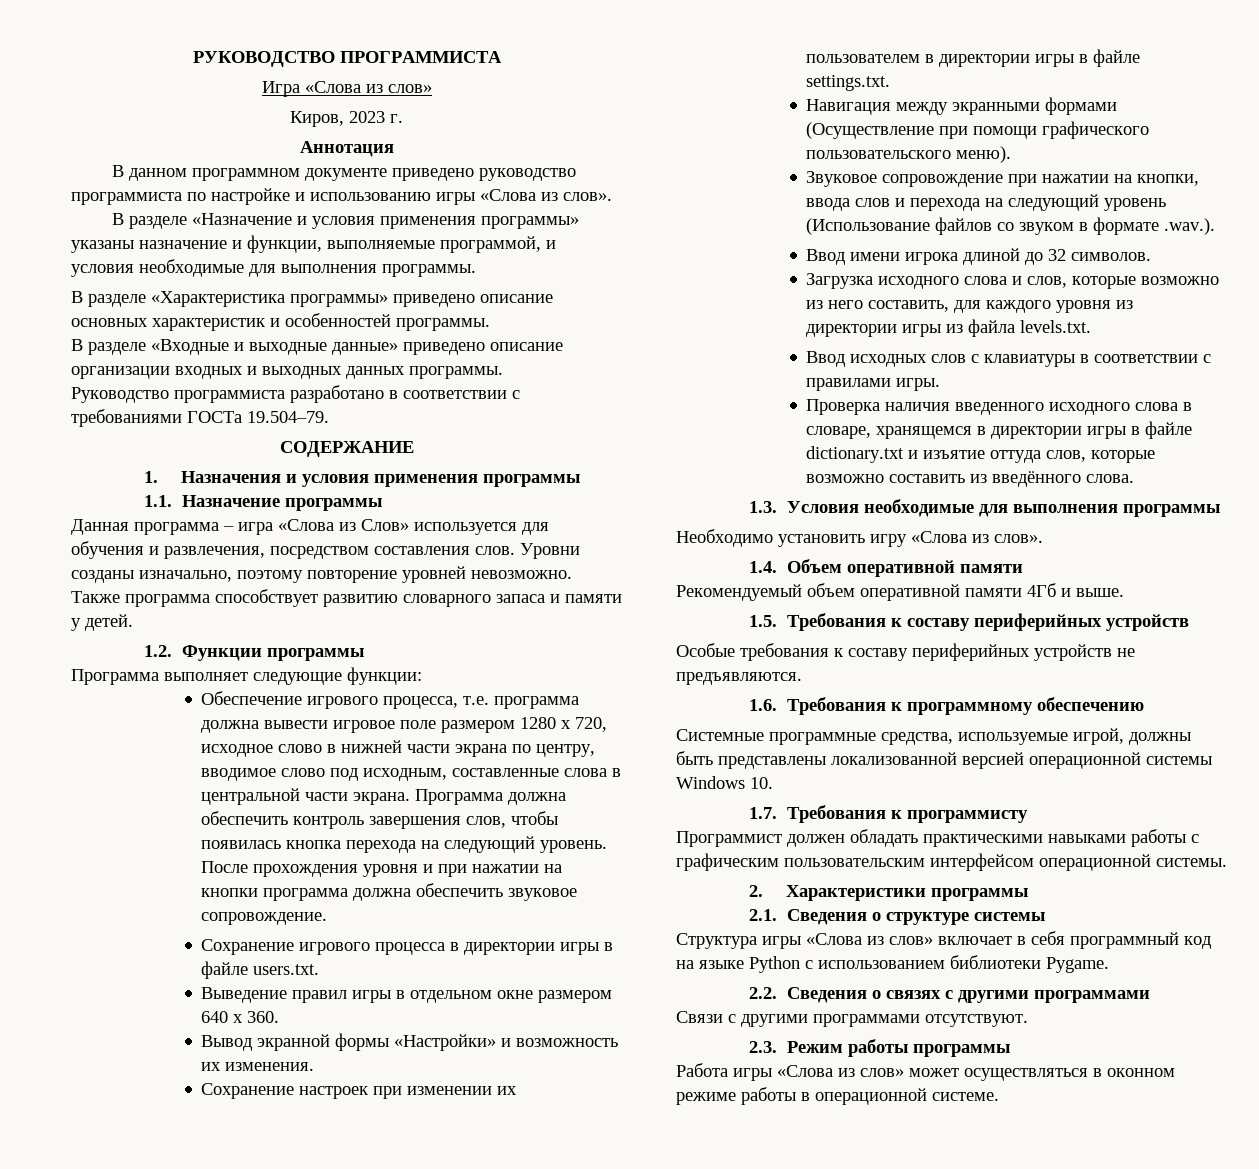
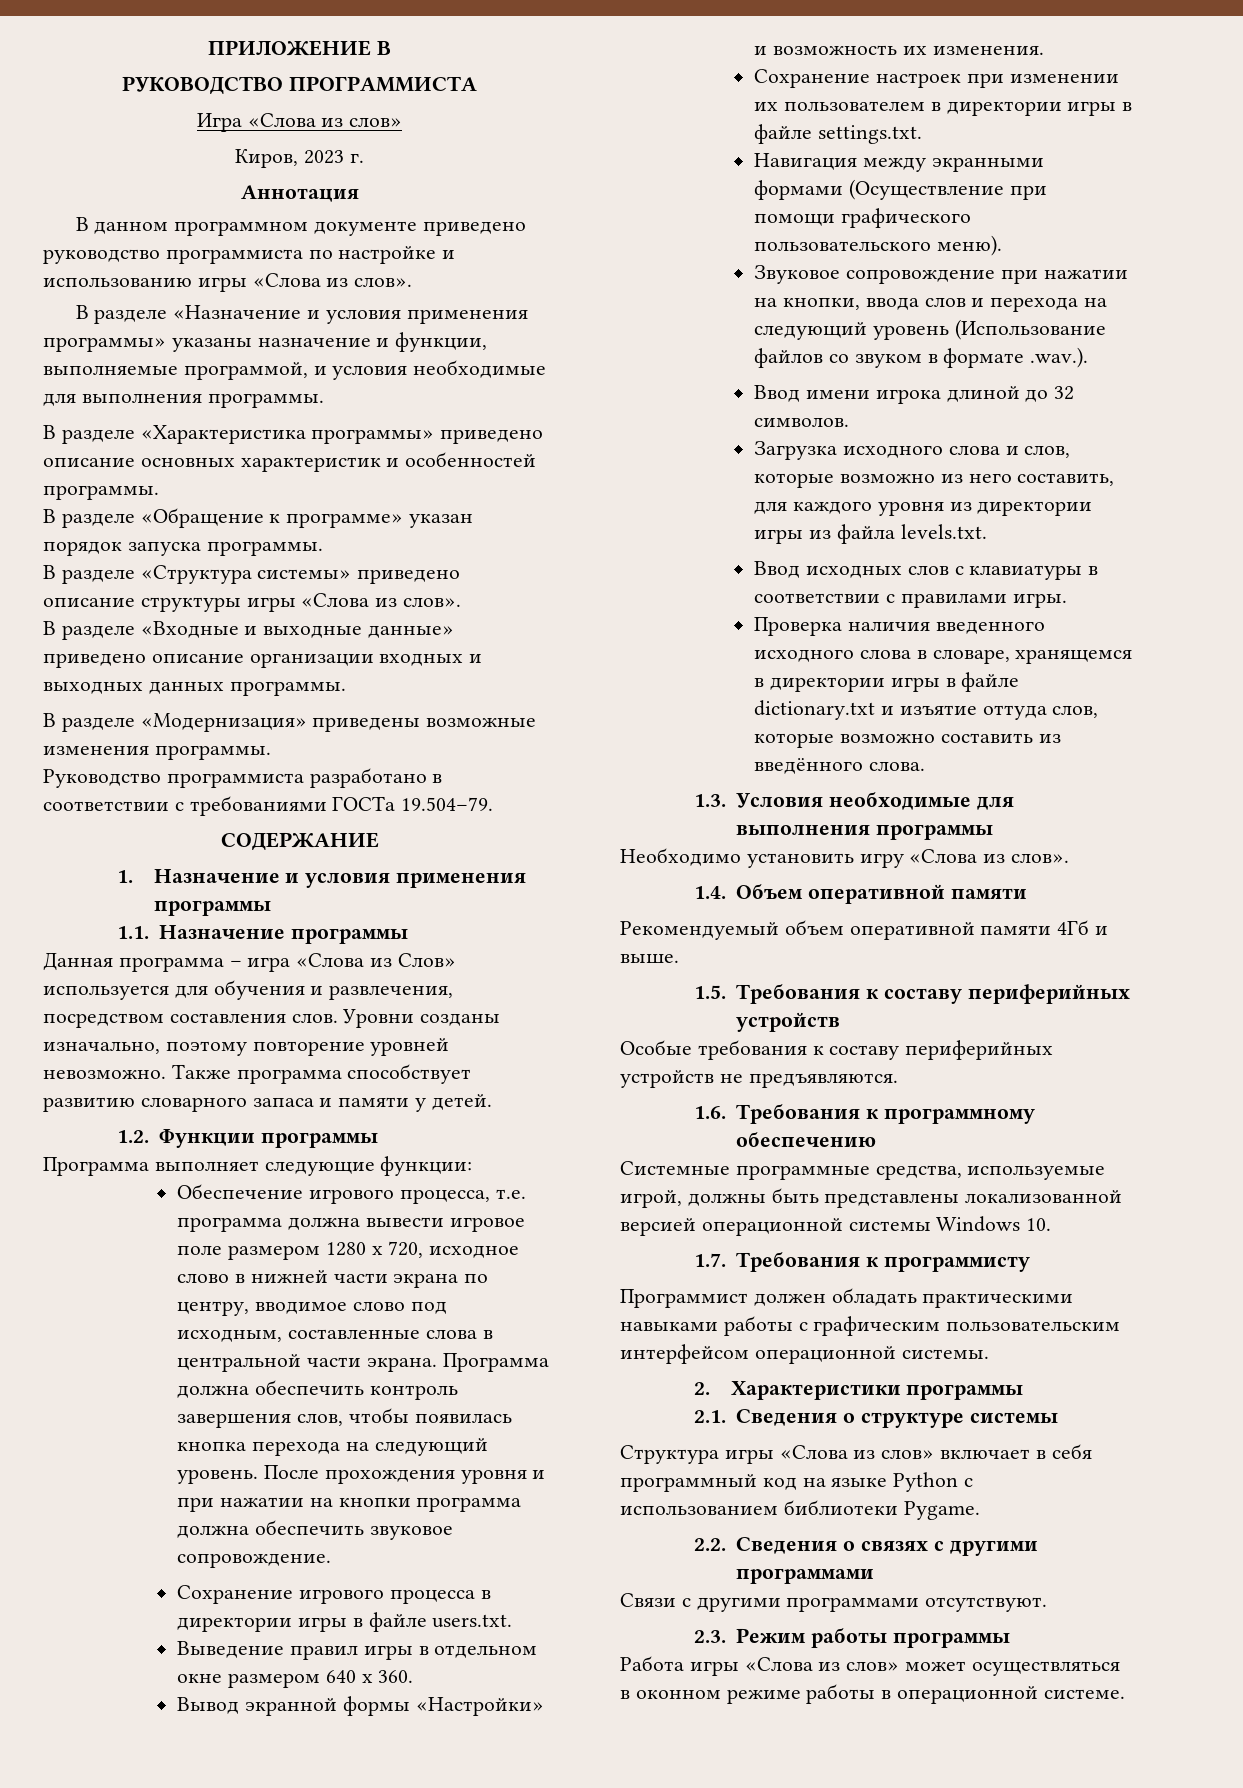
+ ПРИЛОЖЕНИЕ В
+ В разделе «Обращение к программе» указан порядок запуска программы.
+ В разделе «Структура системы» приведено описание структуры игры «Слова из слов».
+ В разделе «Модернизация» приведены возможные изменения программы.
- 1. Назначения и условия применения программы
+ 1. Назначение и условия применения программы

